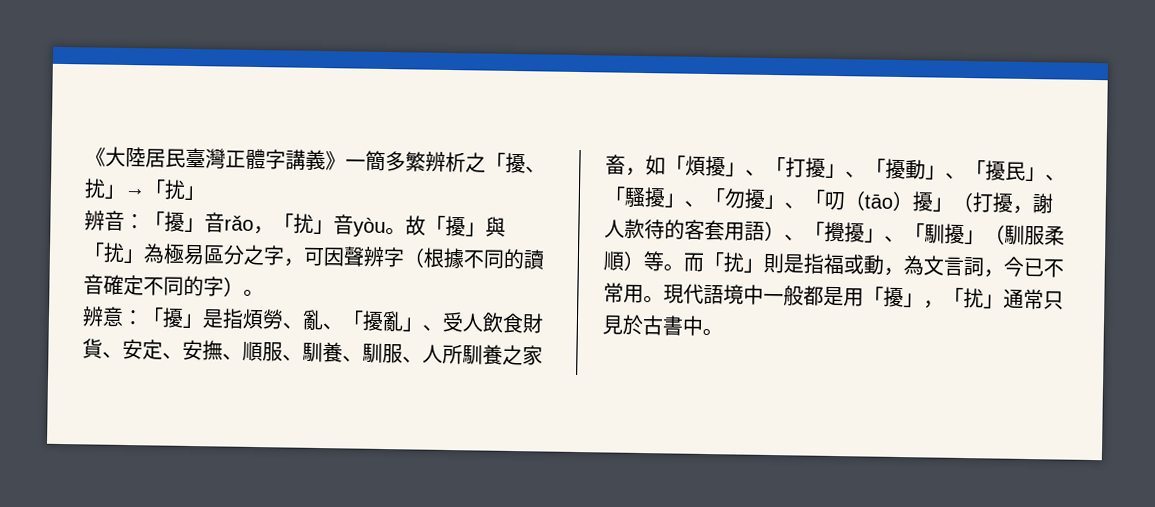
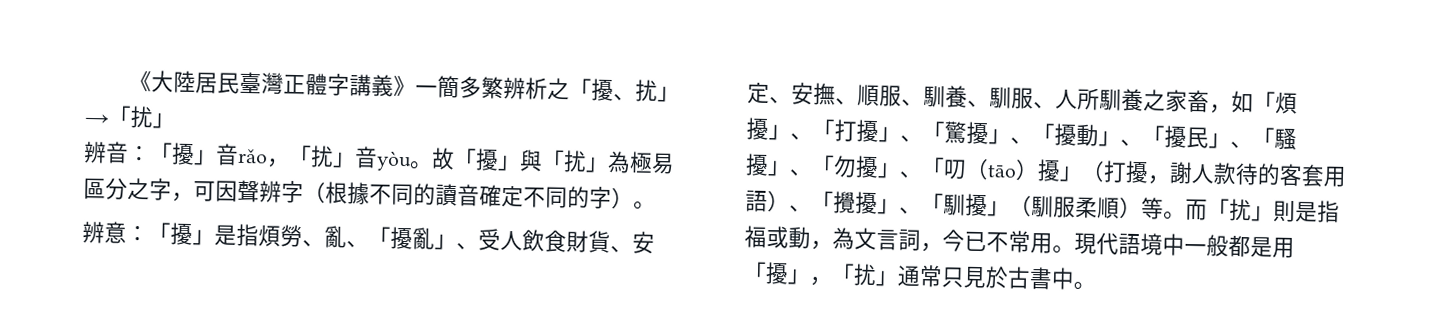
- 辨意：「擾」是指煩勞、亂、「擾亂」、受人飲食財貨、安定、安撫、順服、馴養、馴服、人所馴養之家畜，如「煩擾」、「打擾」、「擾動」、「擾民」、「騷擾」、「勿擾」、「叨（tāo）擾」（打擾，謝人款待的客套用語）、「攪擾」、「馴擾」（馴服柔順）等。
+ 辨意：「擾」是指煩勞、亂、「擾亂」、受人飲食財貨、安定、安撫、順服、馴養、馴服、人所馴養之家畜，如「煩擾」、「打擾」、「驚擾」、「擾動」、「擾民」、「騷擾」、「勿擾」、「叨（tāo）擾」（打擾，謝人款待的客套用語）、「攪擾」、「馴擾」（馴服柔順）等。

